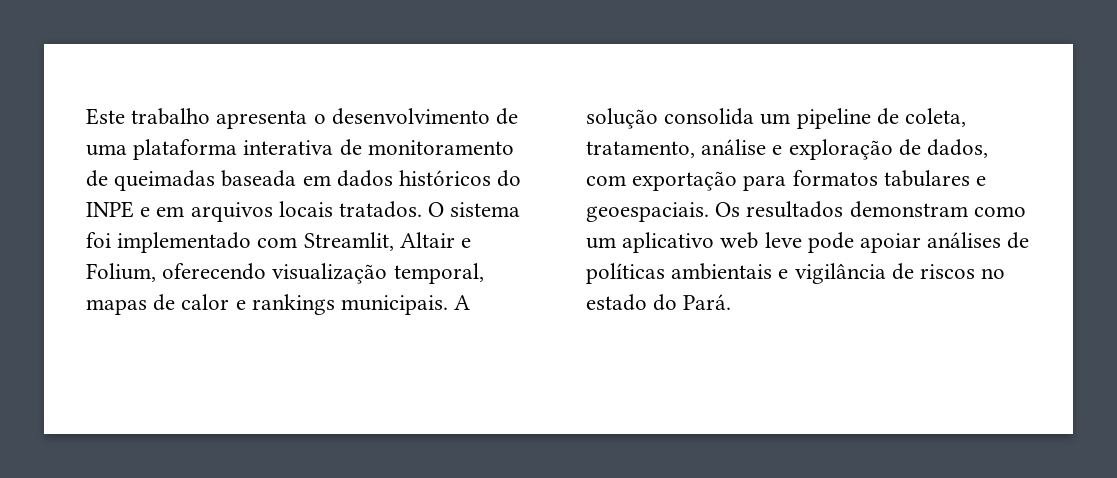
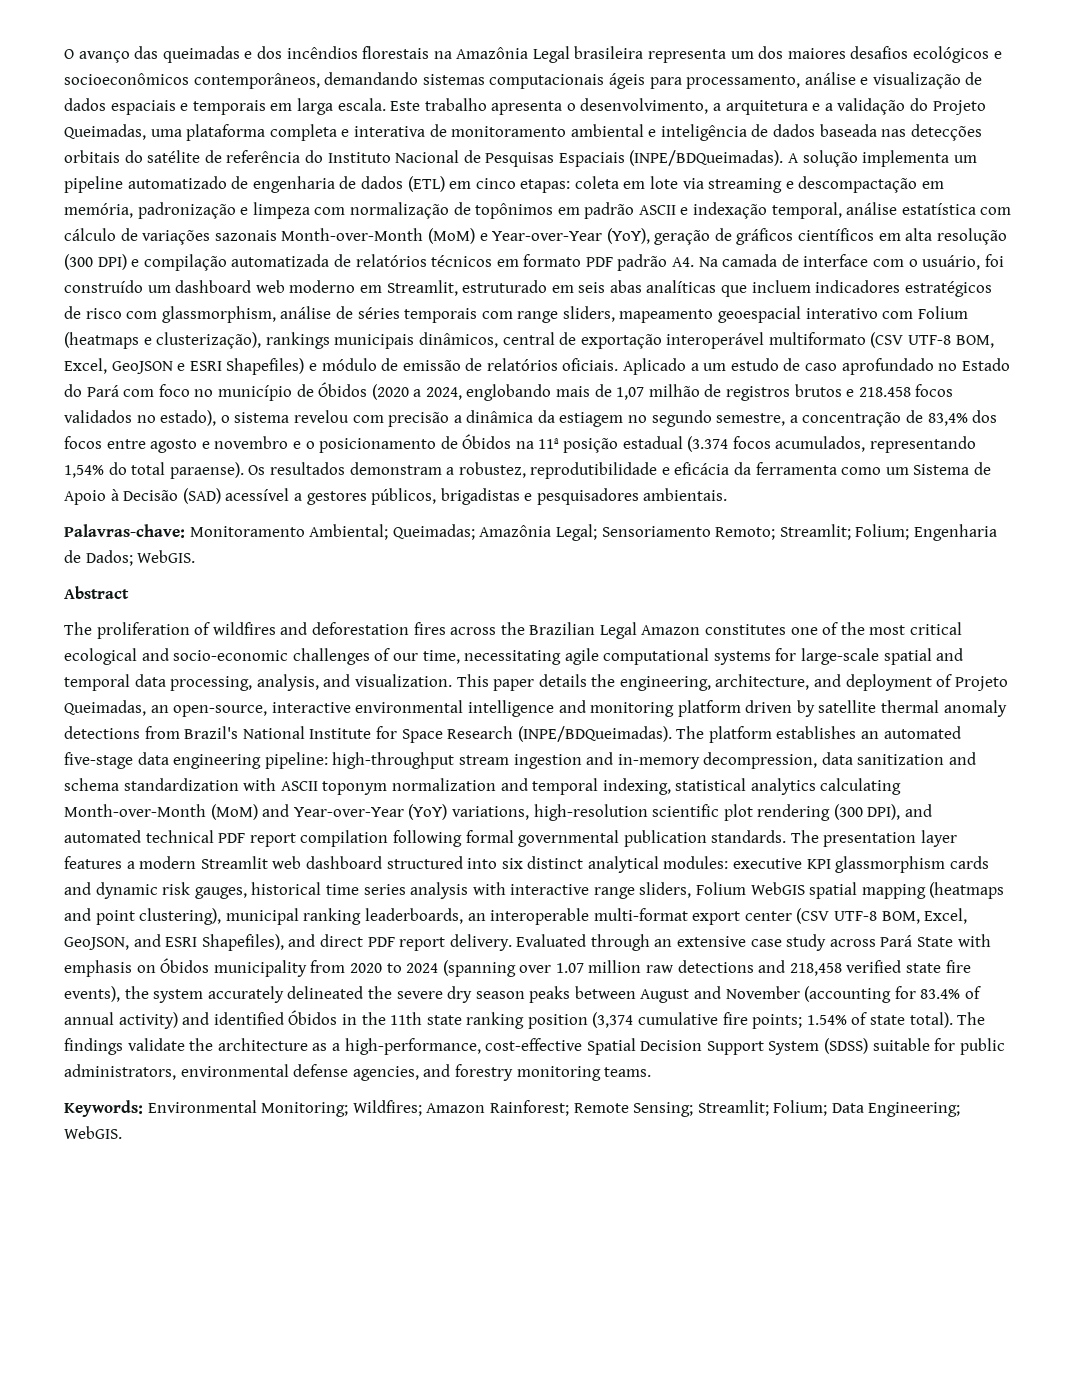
- Este trabalho apresenta o desenvolvimento de uma plataforma interativa de monitoramento de queimadas baseada em dados históricos do INPE e em arquivos locais tratados. O sistema foi implementado com Streamlit, Altair e Folium, oferecendo visualização temporal, mapas de calor e rankings municipais.
+ O avanço das queimadas e dos incêndios florestais na Amazônia Legal brasileira representa um dos maiores desafios ecológicos e socioeconômicos contemporâneos, demandando sistemas computacionais ágeis para processamento, análise e visualização de dados espaciais e temporais em larga escala. Este trabalho apresenta o desenvolvimento, a arquitetura e a validação do Projeto Queimadas, uma plataforma completa e interativa de monitoramento ambiental e inteligência de dados baseada nas detecções orbitais do satélite de referência do Instituto Nacional de Pesquisas Espaciais (INPE/BDQueimadas).
- A solução consolida um pipeline de coleta, tratamento, análise e exploração de dados, com exportação para formatos tabulares e geoespaciais. Os resultados demonstram como um aplicativo web leve pode apoiar análises de políticas ambientais e vigilância de riscos no estado do Pará.
+ A solução implementa um pipeline automatizado de engenharia de dados (ETL) em cinco etapas: coleta em lote via streaming e descompactação em memória, padronização e limpeza com normalização de topônimos em padrão ASCII e indexação temporal, análise estatística com cálculo de variações sazonais Month-over-Month (MoM) e Year-over-Year (YoY), geração de gráficos científicos em alta resolução (300 DPI) e compilação automatizada de relatórios técnicos em formato PDF padrão A4. Na camada de interface com o usuário, foi construído um dashboard web moderno em Streamlit, estruturado em seis abas analíticas que incluem indicadores estratégicos de risco com glassmorphism, análise de séries temporais com range sliders, mapeamento geoespacial interativo com Folium (heatmaps e clusterização), rankings municipais dinâmicos, central de exportação interoperável multiformato (CSV UTF-8 BOM, Excel, GeoJSON e ESRI Shapefiles) e módulo de emissão de relatórios oficiais. Aplicado a um estudo de caso aprofundado no Estado do Pará com foco no município de Óbidos (2020 a 2024, englobando mais de 1,07 milhão de registros brutos e 218.458 focos validados no estado), o sistema revelou com precisão a dinâmica da estiagem no segundo semestre, a concentração de 83,4% dos focos entre agosto e novembro e o posicionamento de Óbidos na 11ª posição estadual (3.374 focos acumulados, representando 1,54% do total paraense). Os resultados demonstram a robustez, reprodutibilidade e eficácia da ferramenta como um Sistema de Apoio à Decisão (SAD) acessível a gestores públicos, brigadistas e pesquisadores ambientais.
+ Palavras-chave: Monitoramento Ambiental; Queimadas; Amazônia Legal; Sensoriamento Remoto; Streamlit; Folium; Engenharia de Dados; WebGIS.
+ Abstract
+ The proliferation of wildfires and deforestation fires across the Brazilian Legal Amazon constitutes one of the most critical ecological and socio-economic challenges of our time, necessitating agile computational systems for large-scale spatial and temporal data processing, analysis, and visualization. This paper details the engineering, architecture, and deployment of Projeto Queimadas, an open-source, interactive environmental intelligence and monitoring platform driven by satellite thermal anomaly detections from Brazil's National Institute for Space Research (INPE/BDQueimadas). The platform establishes an automated five-stage data engineering pipeline: high-throughput stream ingestion and in-memory decompression, data sanitization and schema standardization with ASCII toponym normalization and temporal indexing, statistical analytics calculating Month-over-Month (MoM) and Year-over-Year (YoY) variations, high-resolution scientific plot rendering (300 DPI), and automated technical PDF report compilation following formal governmental publication standards. The presentation layer features a modern Streamlit web dashboard structured into six distinct analytical modules: executive KPI glassmorphism cards and dynamic risk gauges, historical time series analysis with interactive range sliders, Folium WebGIS spatial mapping (heatmaps and point clustering), municipal ranking leaderboards, an interoperable multi-format export center (CSV UTF-8 BOM, Excel, GeoJSON, and ESRI Shapefiles), and direct PDF report delivery. Evaluated through an extensive case study across Pará State with emphasis on Óbidos municipality from 2020 to 2024 (spanning over 1.07 million raw detections and 218,458 verified state fire events), the system accurately delineated the severe dry season peaks between August and November (accounting for 83.4% of annual activity) and identified Óbidos in the 11th state ranking position (3,374 cumulative fire points; 1.54% of state total). The findings validate the architecture as a high-performance, cost-effective Spatial Decision Support System (SDSS) suitable for public administrators, environmental defense agencies, and forestry monitoring teams.
+ Keywords: Environmental Monitoring; Wildfires; Amazon Rainforest; Remote Sensing; Streamlit; Folium; Data Engineering; WebGIS.

